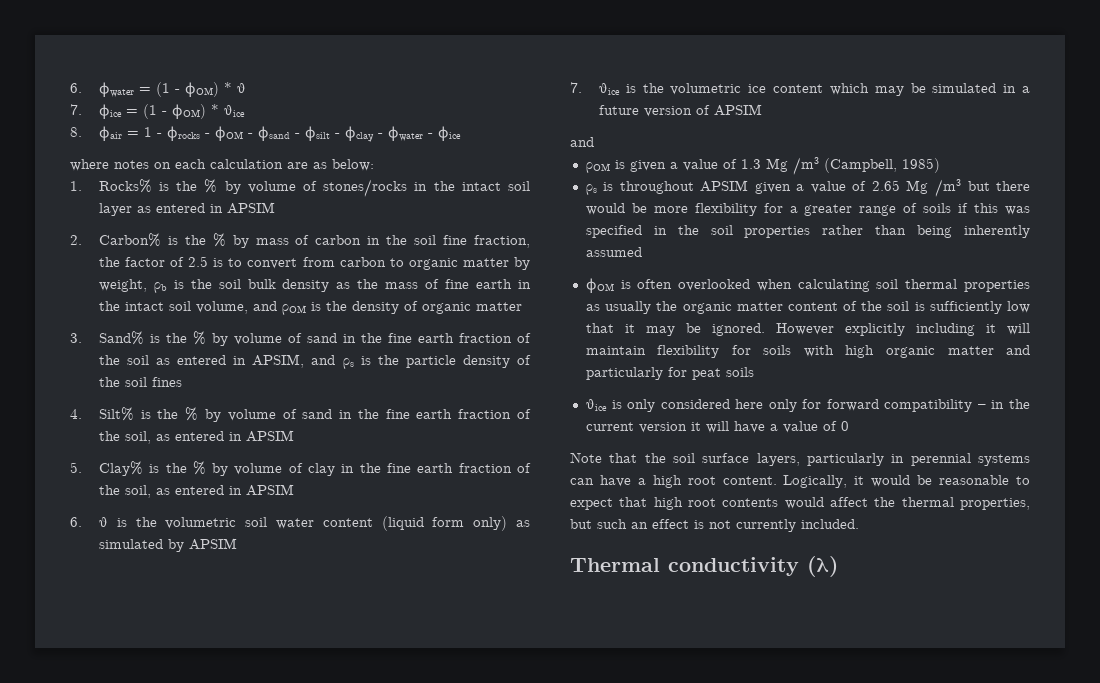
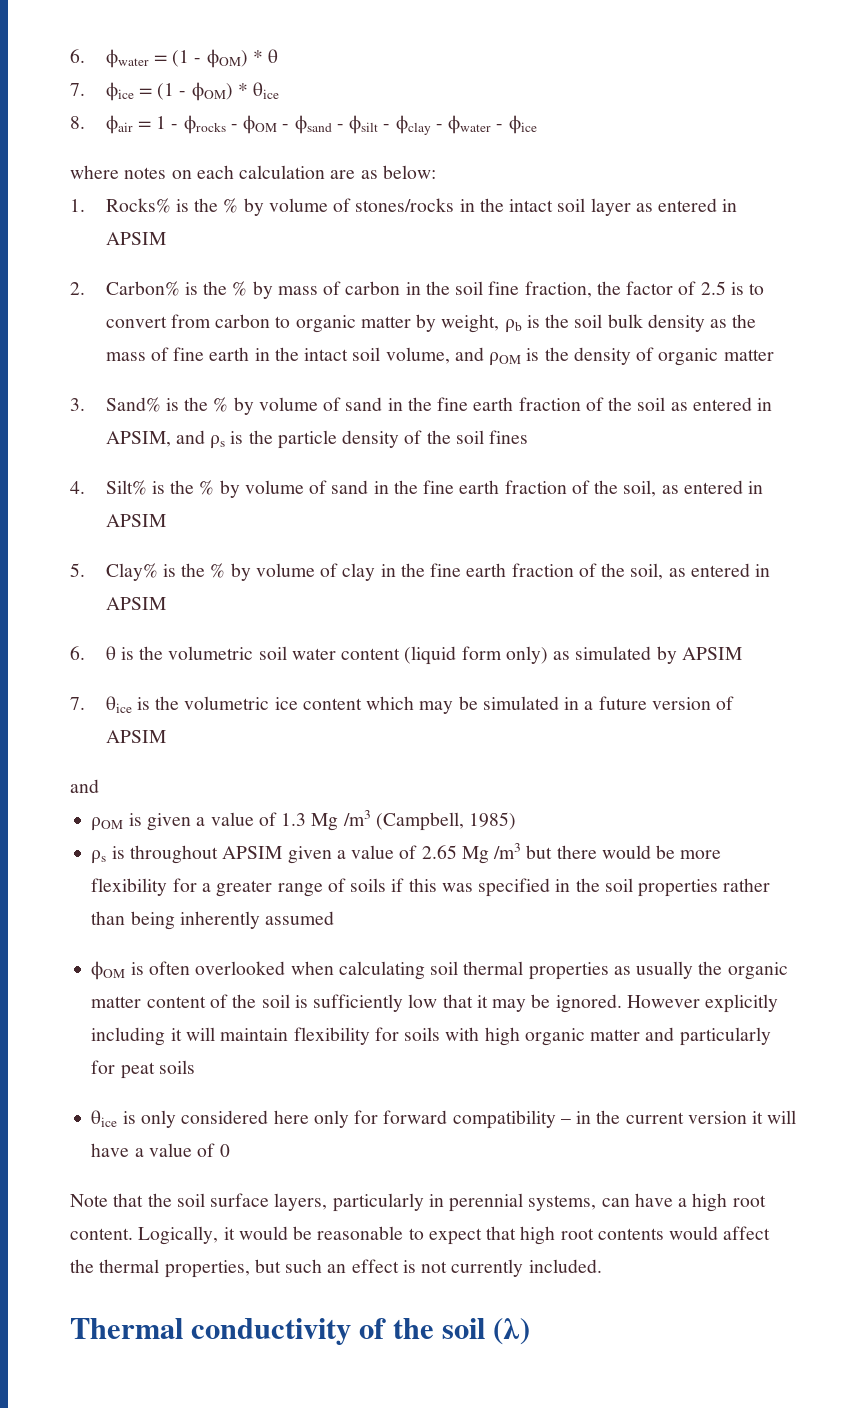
- Note that the soil surface layers, particularly in perennial systems can have a high root content.
+ Note that the soil surface layers, particularly in perennial systems, can have a high root content.
- Thermal conductivity (λ)
+ Thermal conductivity of the soil (λ)

